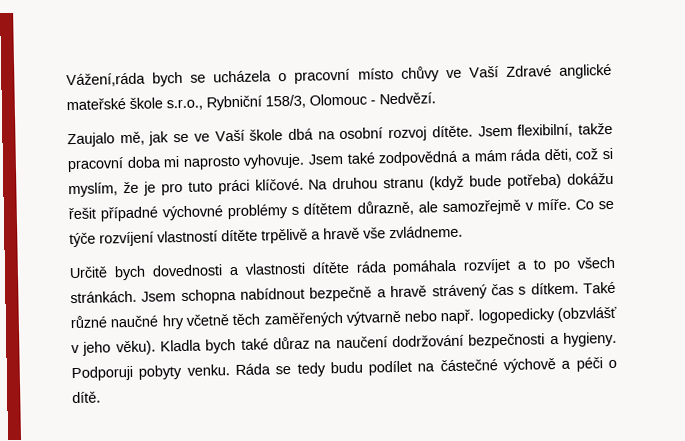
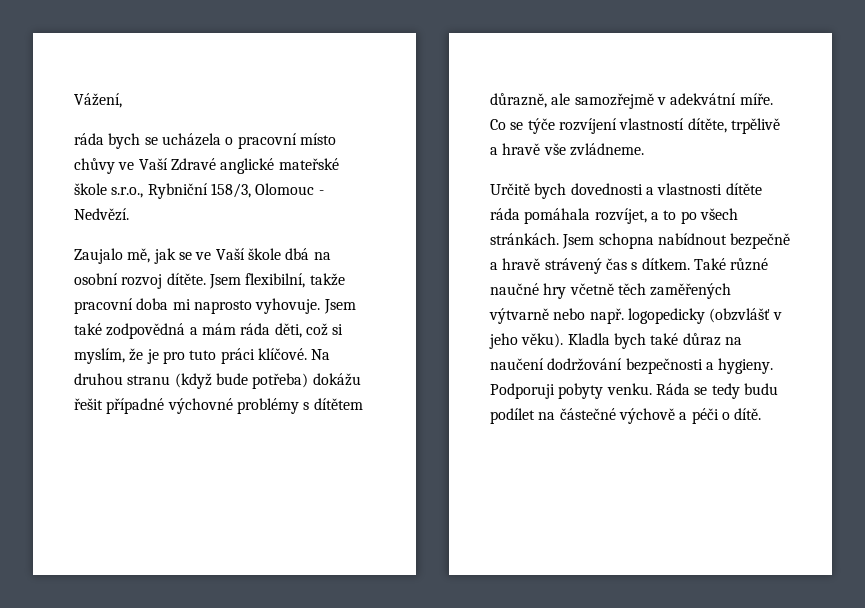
- Vážení,ráda bych se ucházela o pracovní místo chůvy ve Vaší Zdravé anglické mateřské škole s.r.o., Rybniční 158/3, Olomouc - Nedvězí.
+ Vážení,
+ ráda bych se ucházela o pracovní místo chůvy ve Vaší Zdravé anglické mateřské škole s.r.o., Rybniční 158/3, Olomouc - Nedvězí.
- Na druhou stranu (když bude potřeba) dokážu řešit případné výchovné problémy s dítětem důrazně, ale samozřejmě v míře.
+ Na druhou stranu (když bude potřeba) dokážu řešit případné výchovné problémy s dítětem důrazně, ale samozřejmě v adekvátní míře.
- Co se týče rozvíjení vlastností dítěte trpělivě a hravě vše zvládneme.
+ Co se týče rozvíjení vlastností dítěte, trpělivě a hravě vše zvládneme.
- Určitě bych dovednosti a vlastnosti dítěte ráda pomáhala rozvíjet a to po všech stránkách.
+ Určitě bych dovednosti a vlastnosti dítěte ráda pomáhala rozvíjet, a to po všech stránkách.

